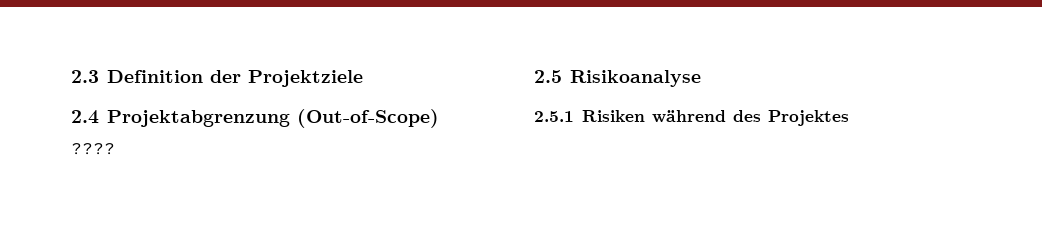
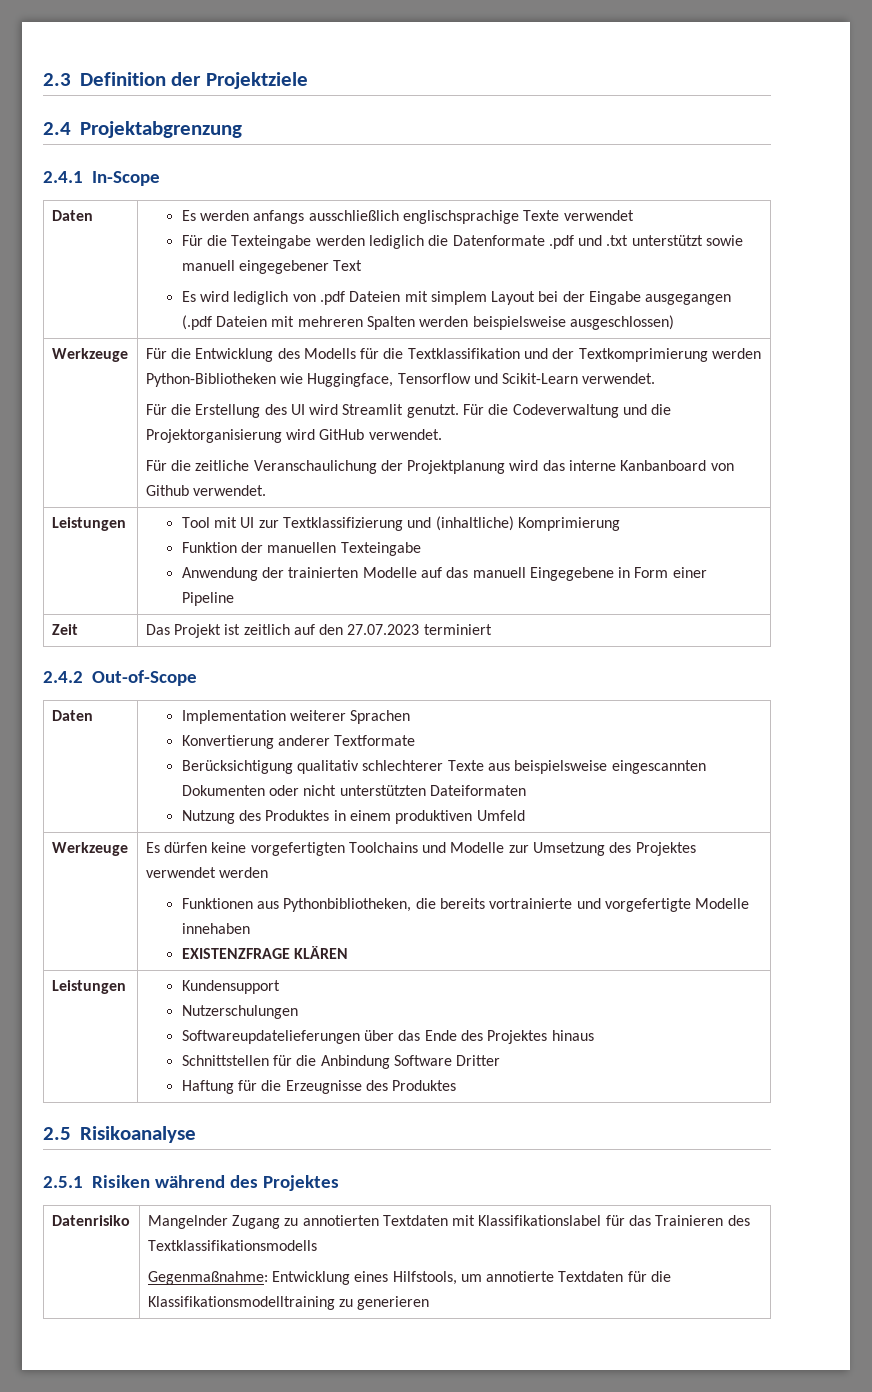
- 2.4 Projektabgrenzung (Out-of-Scope)
- ????
+ 2.4 Projektabgrenzung
+ 2.4.1 In-Scope
+ Daten | Es werden anfangs ausschließlich englischsprachige Texte verwendet
+ Für die Texteingabe werden lediglich die Datenformate .pdf und .txt unterstützt sowie manuell eingegebener Text
+ Es wird lediglich von .pdf Dateien mit simplem Layout bei der Eingabe ausgegangen (.pdf Dateien mit mehreren Spalten werden beispielsweise ausgeschlossen)
+ Werkzeuge | Für die Entwicklung des Modells für die Textklassifikation und der Textkomprimierung werden Python-Bibliotheken wie Huggingface, Tensorflow und Scikit-Learn verwendet.
+ Für die Erstellung des UI wird Streamlit genutzt. Für die Codeverwaltung und die Projektorganisierung wird GitHub verwendet.
+ Für die zeitliche Veranschaulichung der Projektplanung wird das interne Kanbanboard von Github verwendet.
+ Leistungen | Tool mit UI zur Textklassifizierung und (inhaltliche) Komprimierung
+ Funktion der manuellen Texteingabe
+ Anwendung der trainierten Modelle auf das manuell Eingegebene in Form einer Pipeline
+ Zeit | Das Projekt ist zeitlich auf den 27.07.2023 terminiert
+ 2.4.2 Out-of-Scope
+ Daten | Implementation weiterer Sprachen
+ Konvertierung anderer Textformate
+ Berücksichtigung qualitativ schlechterer Texte aus beispielsweise eingescannten Dokumenten oder nicht unterstützten Dateiformaten
+ Nutzung des Produktes in einem produktiven Umfeld
+ Werkzeuge | Es dürfen keine vorgefertigten Toolchains und Modelle zur Umsetzung des Projektes verwendet werden
+ Funktionen aus Pythonbibliotheken, die bereits vortrainierte und vorgefertigte Modelle innehaben
+ EXISTENZFRAGE KLÄREN
+ Leistungen | Kundensupport
+ Nutzerschulungen
+ Softwareupdatelieferungen über das Ende des Projektes hinaus
+ Schnittstellen für die Anbindung Software Dritter
+ Haftung für die Erzeugnisse des Produktes
+ Datenrisiko | Mangelnder Zugang zu annotierten Textdaten mit Klassifikationslabel für das Trainieren des Textklassifikationsmodells
+ Gegenmaßnahme: Entwicklung eines Hilfstools, um annotierte Textdaten für die Klassifikationsmodelltraining zu generieren

